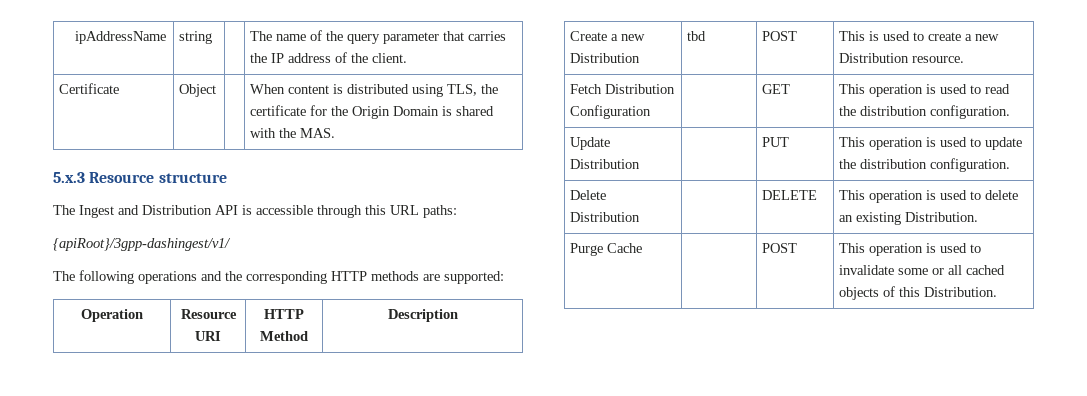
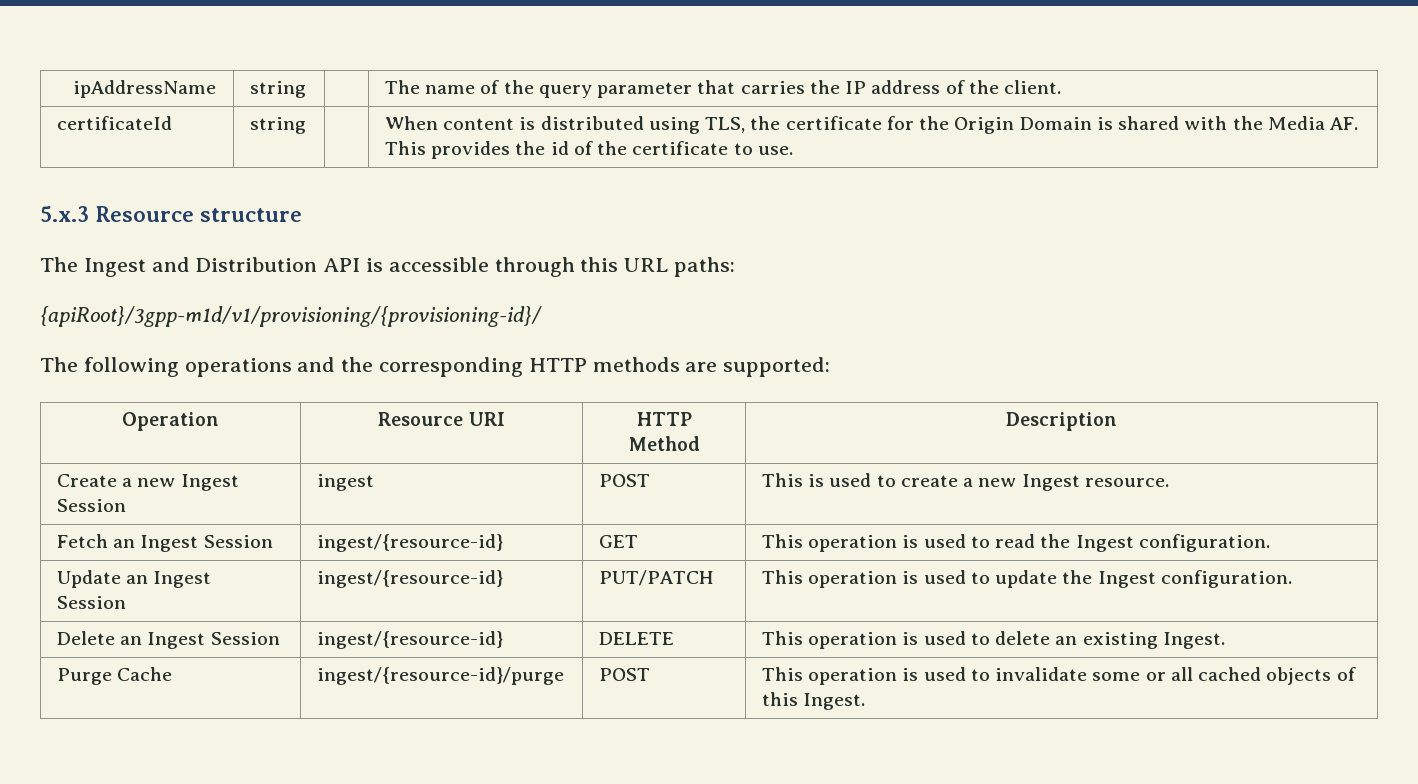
- Certificate | Object | | When content is distributed using TLS, the certificate for the Origin Domain is shared with the MAS.
+ certificateId | string | | When content is distributed using TLS, the certificate for the Origin Domain is shared with the Media AF. This provides the id of the certificate to use.
- {apiRoot}/3gpp-dashingest/v1/
+ {apiRoot}/3gpp-m1d/v1/provisioning/{provisioning-id}/
- Create a new Distribution | tbd | POST | This is used to create a new Distribution resource.
+ Create a new Ingest Session | ingest | POST | This is used to create a new Ingest resource.
- Fetch Distribution Configuration | | GET | This operation is used to read the distribution configuration.
+ Fetch an Ingest Session | ingest/{resource-id} | GET | This operation is used to read the Ingest configuration.
- Update Distribution | | PUT | This operation is used to update the distribution configuration.
+ Update an Ingest Session | ingest/{resource-id} | PUT/PATCH | This operation is used to update the Ingest configuration.
- Delete Distribution | | DELETE | This operation is used to delete an existing Distribution.
+ Delete an Ingest Session | ingest/{resource-id} | DELETE | This operation is used to delete an existing Ingest.
- Purge Cache | | POST | This operation is used to invalidate some or all cached objects of this Distribution.
+ Purge Cache | ingest/{resource-id}/purge | POST | This operation is used to invalidate some or all cached objects of this Ingest.

